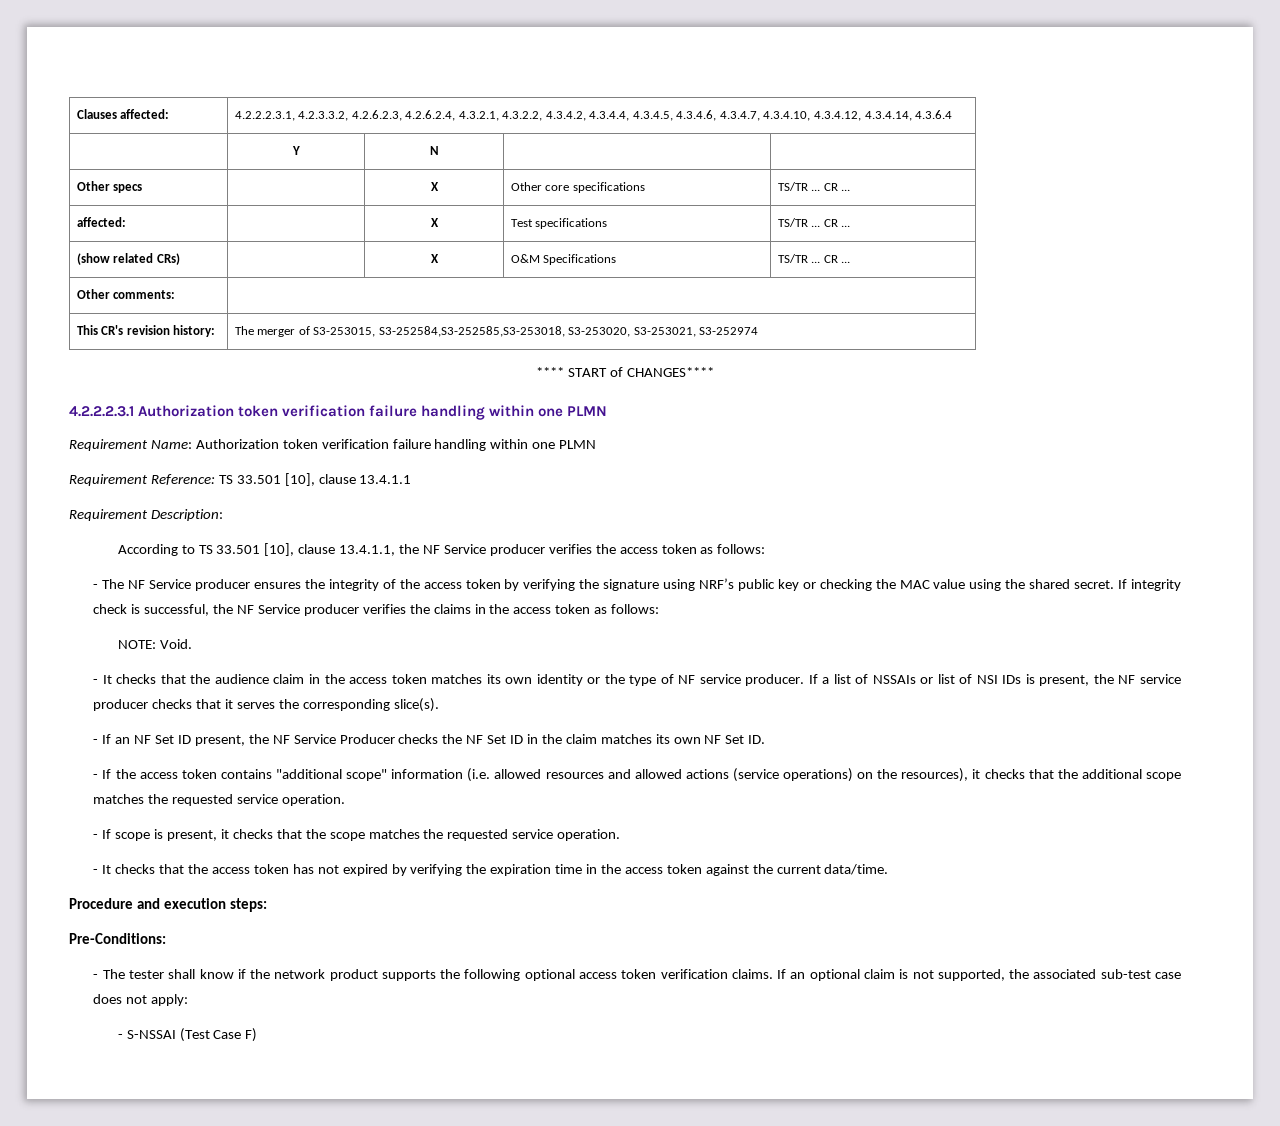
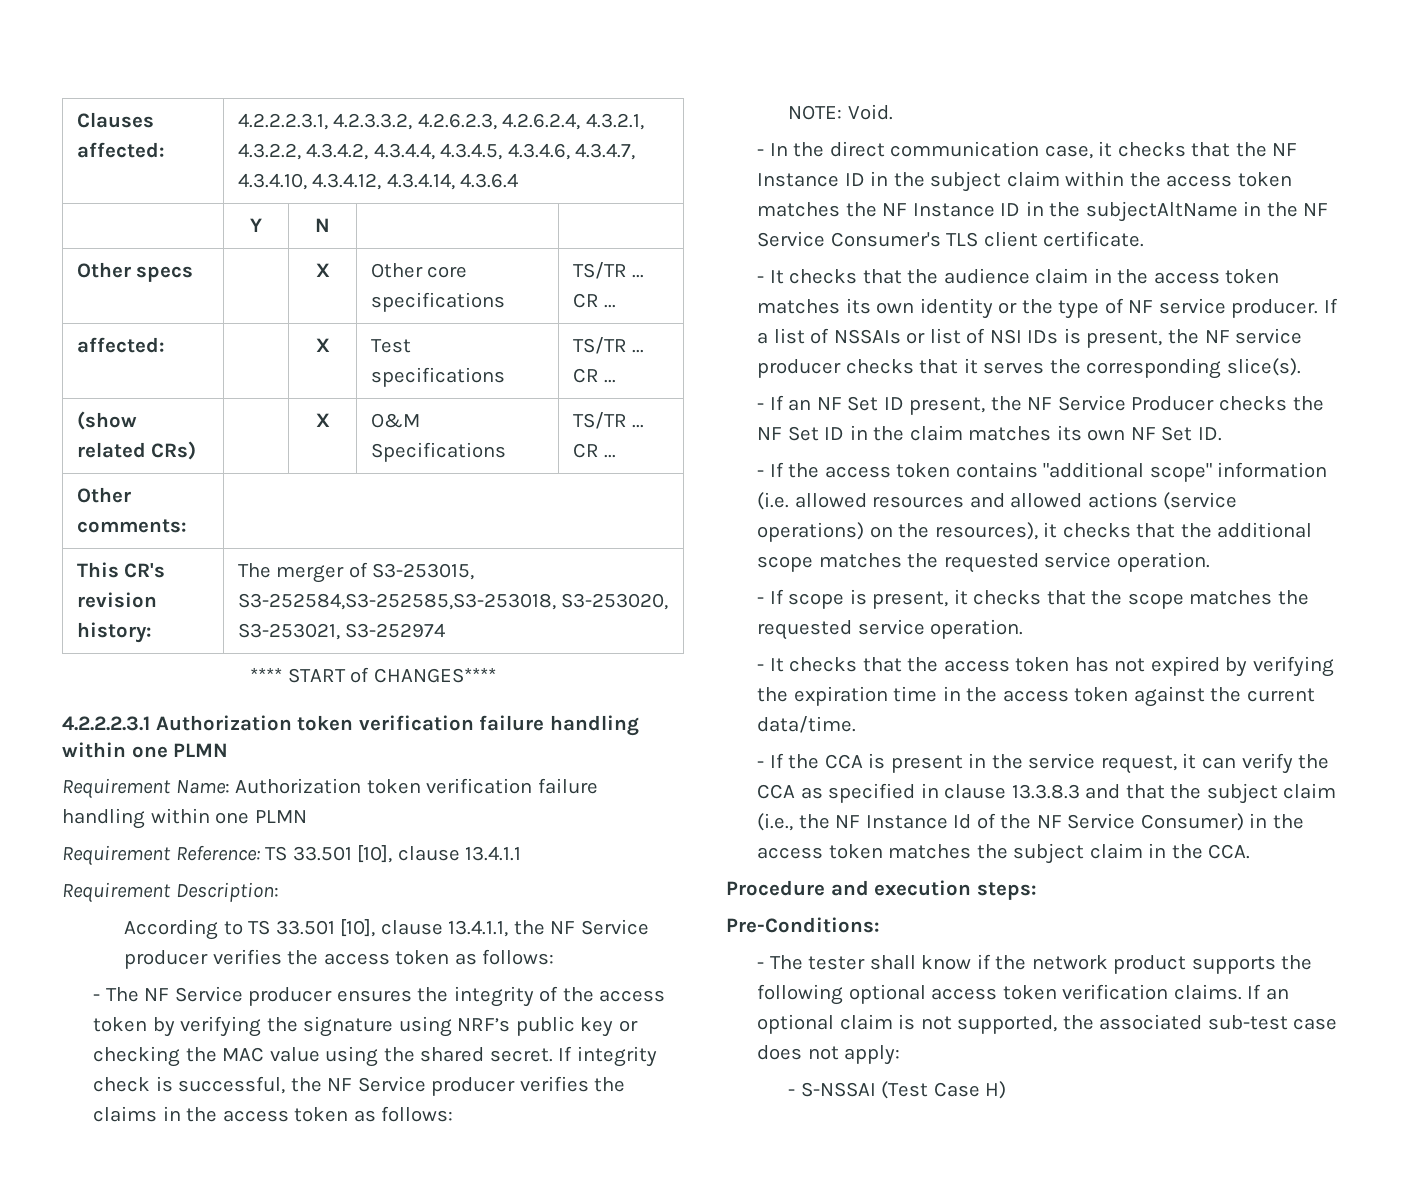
+ - In the direct communication case, it checks that the NF Instance ID in the subject claim within the access token matches the NF Instance ID in the subjectAltName in the NF Service Consumer's TLS client certificate.
+ - If the CCA is present in the service request, it can verify the CCA as specified in clause 13.3.8.3 and that the subject claim (i.e., the NF Instance Id of the NF Service Consumer) in the access token matches the subject claim in the CCA.
- - S-NSSAI (Test Case F)
+ - S-NSSAI (Test Case H)

